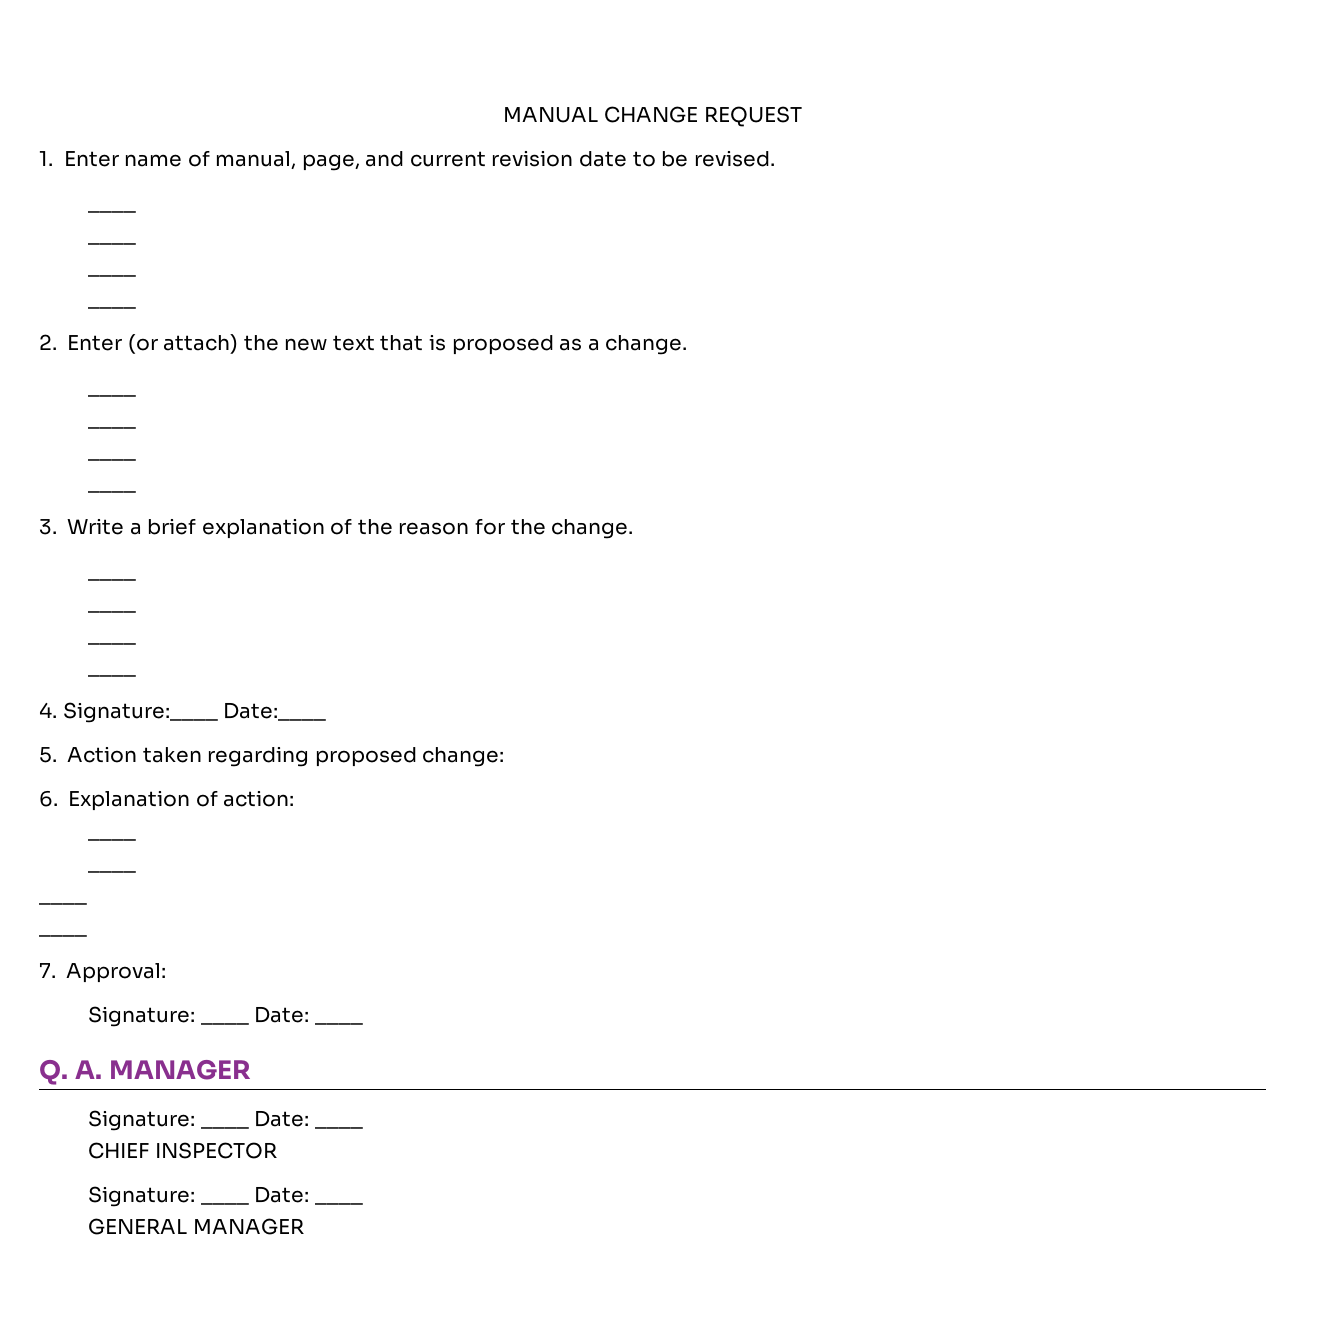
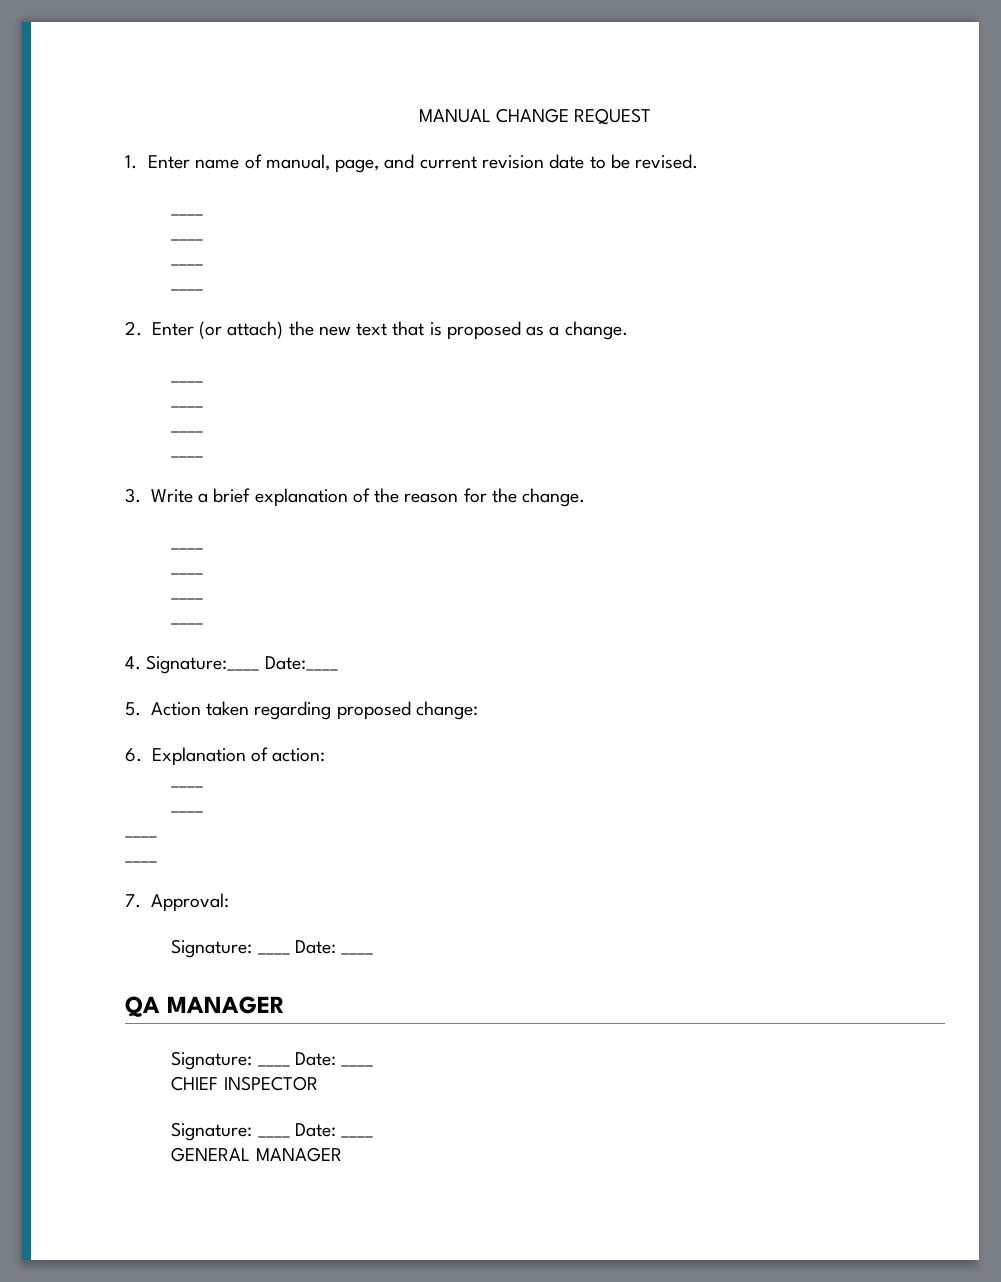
- Q. A. MANAGER
+ QA MANAGER

